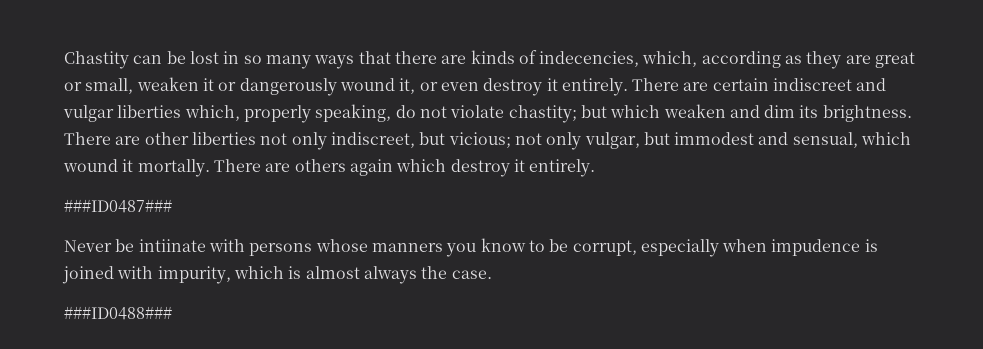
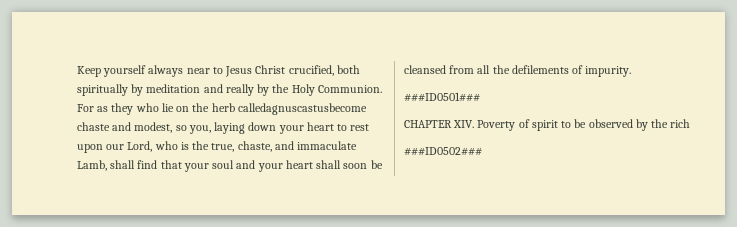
- Chastity can be lost in so many ways that there are kinds of indecencies, which, according as they are great or small, weaken it or dangerously wound it, or even destroy it entirely. There are certain indiscreet and vulgar liberties which, properly speaking, do not violate chastity; but which weaken and dim its brightness. There are other liberties not only indiscreet, but vicious; not only vulgar, but immodest and sensual, which wound it mortally. There are others again which destroy it entirely.
- ###ID0487###
- Never be intiinate with persons whose manners you know to be corrupt, especially when impudence is joined with impurity, which is almost always the case.
- ###ID0488###
+ Keep yourself always near to Jesus Christ crucified, both spiritually by meditation and really by the Holy Communion. For as they who lie on the herb calledagnuscastusbecome chaste and modest, so you, laying down your heart to rest upon our Lord, who is the true, chaste, and immaculate Lamb, shall find that your soul and your heart shall soon be cleansed from all the defilements of impurity.
+ ###ID0501###
+ CHAPTER XIV. Poverty of spirit to be observed by the rich
+ ###ID0502###

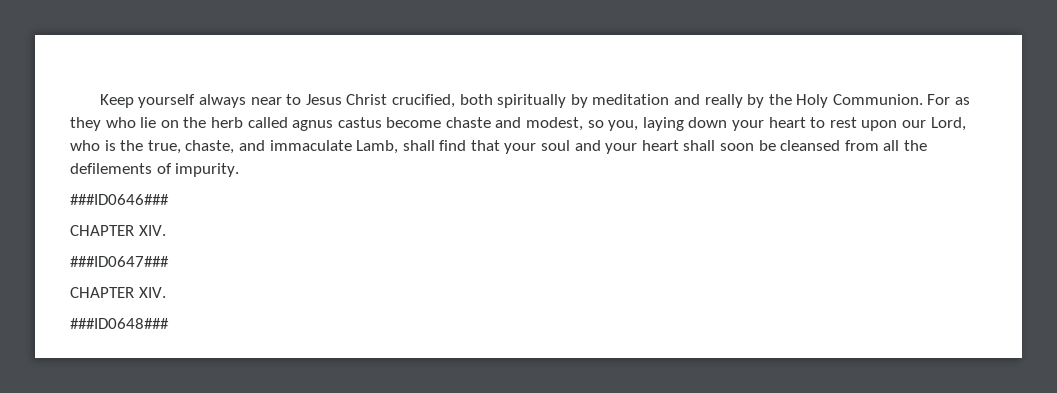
- For as they who lie on the herb calledagnuscastusbecome chaste and modest, so you, laying down your heart to rest upon our Lord, who is the true, chaste, and immaculate Lamb, shall find that your soul and your heart shall soon be cleansed from all the defilements of impurity.
+ For as they who lie on the herb called agnus castus become chaste and modest, so you, laying down your heart to rest upon our Lord, who is the true, chaste, and immaculate Lamb, shall find that your soul and your heart shall soon be cleansed from all the defilements of impurity.
- ###ID0501###
- CHAPTER XIV. Poverty of spirit to be observed by the rich
- ###ID0502###
+ ###ID0646###
+ CHAPTER XIV.
+ ###ID0647###
+ CHAPTER XIV.
+ ###ID0648###

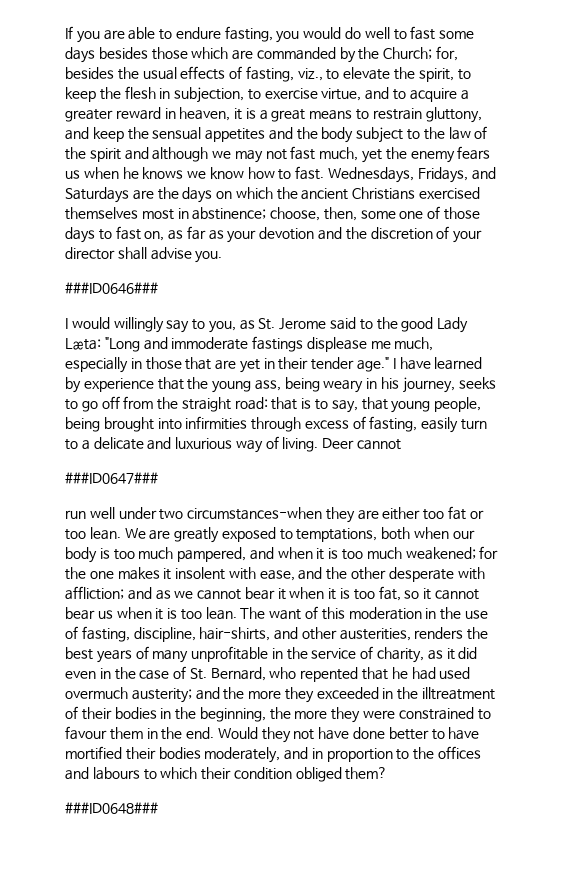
- Keep yourself always near to Jesus Christ crucified, both spiritually by meditation and really by the Holy Communion. For as they who lie on the herb called agnus castus become chaste and modest, so you, laying down your heart to rest upon our Lord, who is the true, chaste, and immaculate Lamb, shall find that your soul and your heart shall soon be cleansed from all the defilements of impurity.
+ If you are able to endure fasting, you would do well to fast some days besides those which are commanded by the Church; for, besides the usual effects of fasting, viz., to elevate the spirit, to keep the flesh in subjection, to exercise virtue, and to acquire a greater reward in heaven, it is a great means to restrain gluttony, and keep the sensual appetites and the body subject to the law of the spirit and although we may not fast much, yet the enemy fears us when he knows we know how to fast. Wednesdays, Fridays, and Saturdays are the days on which the ancient Christians exercised themselves most in abstinence; choose, then, some one of those days to fast on, as far as your devotion and the discretion of your director shall advise you.
  ###ID0646###
- CHAPTER XIV.
+ I would willingly say to you, as St. Jerome said to the good Lady Læta: "Long and immoderate fastings displease me much, especially in those that are yet in their tender age." I have learned by experience that the young ass, being weary in his journey, seeks to go off from the straight road: that is to say, that young people, being brought into infirmities through excess of fasting, easily turn to a delicate and luxurious way of living. Deer cannot
  ###ID0647###
- CHAPTER XIV.
+ run well under two circumstances-when they are either too fat or too lean. We are greatly exposed to temptations, both when our body is too much pampered, and when it is too much weakened; for the one makes it insolent with ease, and the other desperate with affliction; and as we cannot bear it when it is too fat, so it cannot bear us when it is too lean. The want of this moderation in the use of fasting, discipline, hair-shirts, and other austerities, renders the best years of many unprofitable in the service of charity, as it did even in the case of St. Bernard, who repented that he had used overmuch austerity; and the more they exceeded in the illtreatment of their bodies in the beginning, the more they were constrained to favour them in the end. Would they not have done better to have mortified their bodies moderately, and in proportion to the offices and labours to which their condition obliged them?

